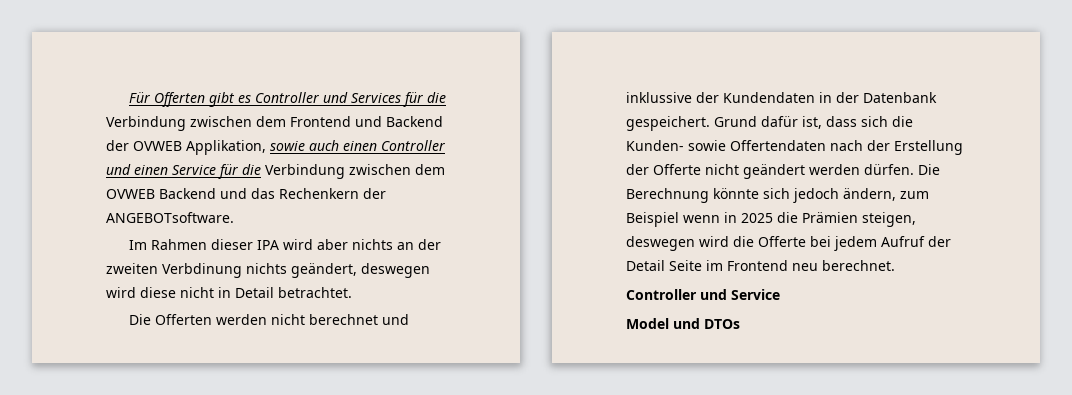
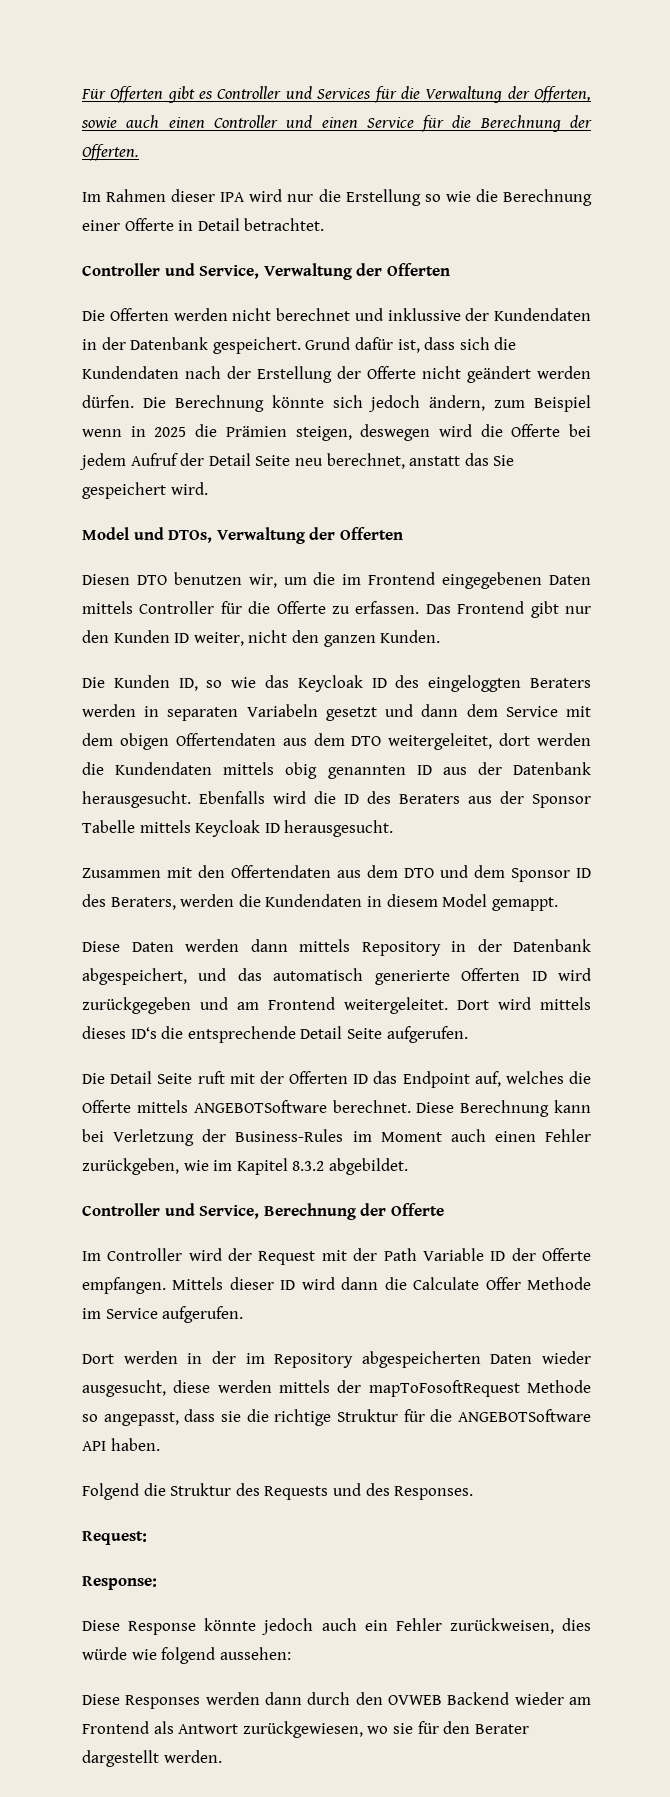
- Für Offerten gibt es Controller und Services für die Verbindung zwischen dem Frontend und Backend der OVWEB Applikation, sowie auch einen Controller und einen Service für die Verbindung zwischen dem OVWEB Backend und das Rechenkern der ANGEBOTsoftware.
+ Für Offerten gibt es Controller und Services für die Verwaltung der Offerten, sowie auch einen Controller und einen Service für die Berechnung der Offerten.
- Im Rahmen dieser IPA wird aber nichts an der zweiten Verbdinung nichts geändert, deswegen wird diese nicht in Detail betrachtet.
+ Im Rahmen dieser IPA wird nur die Erstellung so wie die Berechnung einer Offerte in Detail betrachtet.
+ Controller und Service, Verwaltung der Offerten
- Grund dafür ist, dass sich die Kunden- sowie Offertendaten nach der Erstellung der Offerte nicht geändert werden dürfen.
+ Grund dafür ist, dass sich die Kundendaten nach der Erstellung der Offerte nicht geändert werden dürfen.
- Die Berechnung könnte sich jedoch ändern, zum Beispiel wenn in 2025 die Prämien steigen, deswegen wird die Offerte bei jedem Aufruf der Detail Seite im Frontend neu berechnet.
- Controller und Service
- Model und DTOs
+ Die Berechnung könnte sich jedoch ändern, zum Beispiel wenn in 2025 die Prämien steigen, deswegen wird die Offerte bei jedem Aufruf der Detail Seite neu berechnet, anstatt das Sie gespeichert wird.
+ Model und DTOs, Verwaltung der Offerten
+ Diesen DTO benutzen wir, um die im Frontend eingegebenen Daten mittels Controller für die Offerte zu erfassen. Das Frontend gibt nur den Kunden ID weiter, nicht den ganzen Kunden.
+ Die Kunden ID, so wie das Keycloak ID des eingeloggten Beraters werden in separaten Variabeln gesetzt und dann dem Service mit dem obigen Offertendaten aus dem DTO weitergeleitet, dort werden die Kundendaten mittels obig genannten ID aus der Datenbank herausgesucht. Ebenfalls wird die ID des Beraters aus der Sponsor Tabelle mittels Keycloak ID herausgesucht.
+ Zusammen mit den Offertendaten aus dem DTO und dem Sponsor ID des Beraters, werden die Kundendaten in diesem Model gemappt.
+ Diese Daten werden dann mittels Repository in der Datenbank abgespeichert, und das automatisch generierte Offerten ID wird zurückgegeben und am Frontend weitergeleitet. Dort wird mittels dieses ID‘s die entsprechende Detail Seite aufgerufen.
+ Die Detail Seite ruft mit der Offerten ID das Endpoint auf, welches die Offerte mittels ANGEBOTSoftware berechnet. Diese Berechnung kann bei Verletzung der Business-Rules im Moment auch einen Fehler zurückgeben, wie im Kapitel 8.3.2 abgebildet.
+ Controller und Service, Berechnung der Offerte
+ Im Controller wird der Request mit der Path Variable ID der Offerte empfangen. Mittels dieser ID wird dann die Calculate Offer Methode im Service aufgerufen.
+ Dort werden in der im Repository abgespeicherten Daten wieder ausgesucht, diese werden mittels der mapToFosoftRequest Methode so angepasst, dass sie die richtige Struktur für die ANGEBOTSoftware API haben.
+ Folgend die Struktur des Requests und des Responses.
+ Request:
+ Response:
+ Diese Response könnte jedoch auch ein Fehler zurückweisen, dies würde wie folgend aussehen:
+ Diese Responses werden dann durch den OVWEB Backend wieder am Frontend als Antwort zurückgewiesen, wo sie für den Berater dargestellt werden.

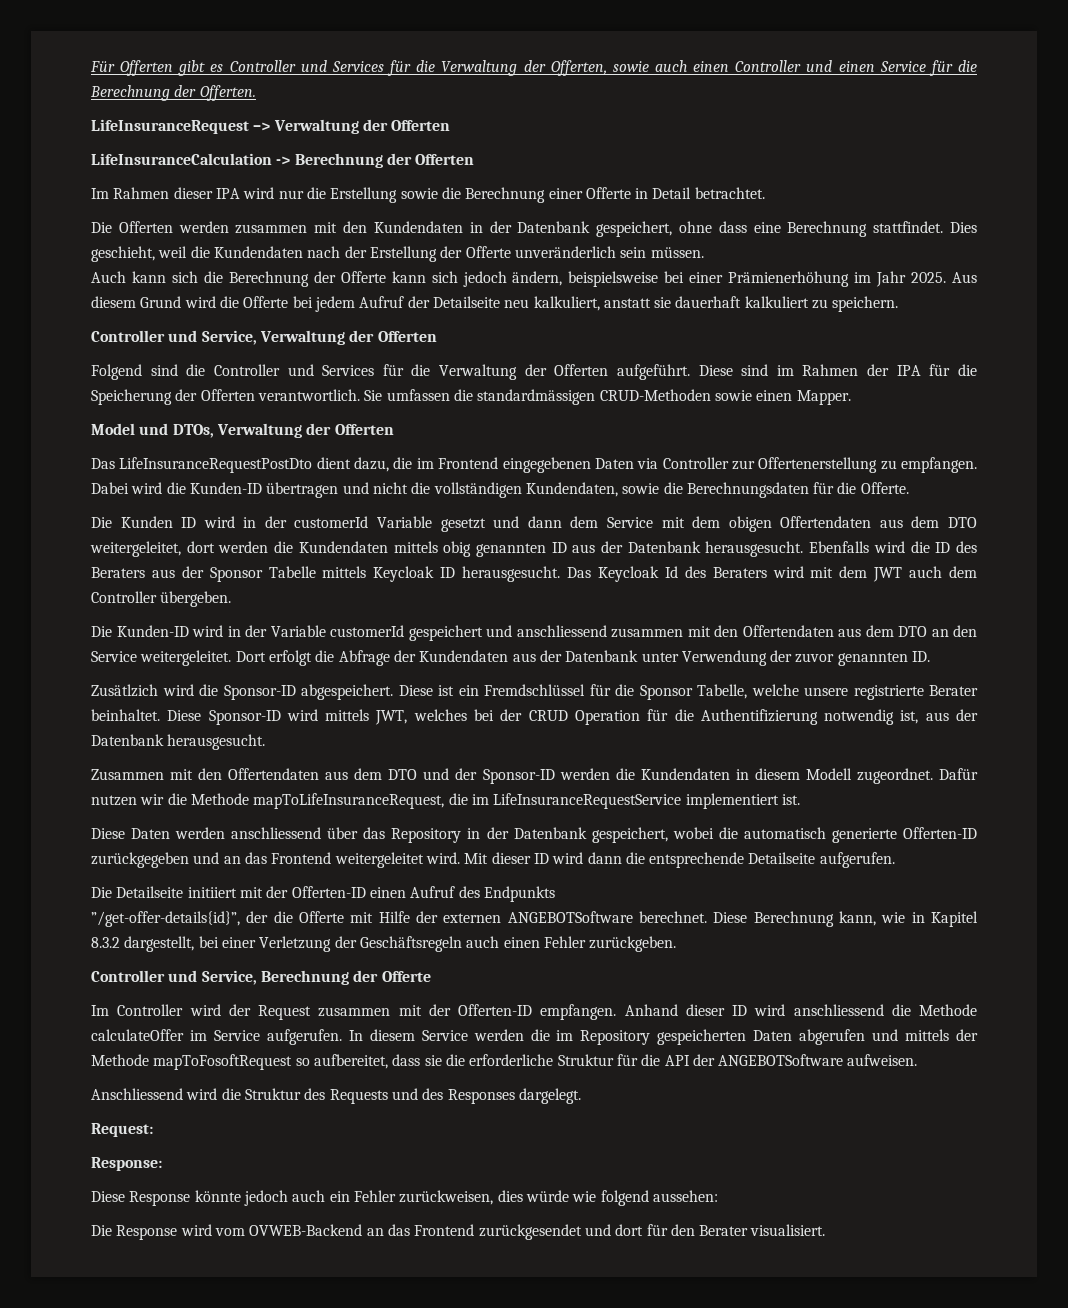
+ LifeInsuranceRequest –> Verwaltung der Offerten
+ LifeInsuranceCalculation -> Berechnung der Offerten
- Im Rahmen dieser IPA wird nur die Erstellung so wie die Berechnung einer Offerte in Detail betrachtet.
+ Im Rahmen dieser IPA wird nur die Erstellung sowie die Berechnung einer Offerte in Detail betrachtet.
+ Die Offerten werden zusammen mit den Kundendaten in der Datenbank gespeichert, ohne dass eine Berechnung stattfindet. Dies geschieht, weil die Kundendaten nach der Erstellung der Offerte unveränderlich sein müssen.
+ Auch kann sich die Berechnung der Offerte kann sich jedoch ändern, beispielsweise bei einer Prämienerhöhung im Jahr 2025. Aus diesem Grund wird die Offerte bei jedem Aufruf der Detailseite neu kalkuliert, anstatt sie dauerhaft kalkuliert zu speichern.
- Die Offerten werden nicht berechnet und inklussive der Kundendaten in der Datenbank gespeichert. Grund dafür ist, dass sich die Kundendaten nach der Erstellung der Offerte nicht geändert werden dürfen. Die Berechnung könnte sich jedoch ändern, zum Beispiel wenn in 2025 die Prämien steigen, deswegen wird die Offerte bei jedem Aufruf der Detail Seite neu berechnet, anstatt das Sie gespeichert wird.
+ Folgend sind die Controller und Services für die Verwaltung der Offerten aufgeführt. Diese sind im Rahmen der IPA für die Speicherung der Offerten verantwortlich. Sie umfassen die standardmässigen CRUD-Methoden sowie einen Mapper.
- Diesen DTO benutzen wir, um die im Frontend eingegebenen Daten mittels Controller für die Offerte zu erfassen. Das Frontend gibt nur den Kunden ID weiter, nicht den ganzen Kunden.
- Die Kunden ID, so wie das Keycloak ID des eingeloggten Beraters werden in separaten Variabeln gesetzt und dann dem Service mit dem obigen Offertendaten aus dem DTO weitergeleitet, dort werden die Kundendaten mittels obig genannten ID aus der Datenbank herausgesucht.
+ Das LifeInsuranceRequestPostDto dient dazu, die im Frontend eingegebenen Daten via Controller zur Offertenerstellung zu empfangen. Dabei wird die Kunden-ID übertragen und nicht die vollständigen Kundendaten, sowie die Berechnungsdaten für die Offerte.
+ Die Kunden ID wird in der customerId Variable gesetzt und dann dem Service mit dem obigen Offertendaten aus dem DTO weitergeleitet, dort werden die Kundendaten mittels obig genannten ID aus der Datenbank herausgesucht.
+ Das Keycloak Id des Beraters wird mit dem JWT auch dem Controller übergeben.
+ Die Kunden-ID wird in der Variable customerId gespeichert und anschliessend zusammen mit den Offertendaten aus dem DTO an den Service weitergeleitet. Dort erfolgt die Abfrage der Kundendaten aus der Datenbank unter Verwendung der zuvor genannten ID.
+ Zusätlzich wird die Sponsor-ID abgespeichert. Diese ist ein Fremdschlüssel für die Sponsor Tabelle, welche unsere registrierte Berater beinhaltet. Diese Sponsor-ID wird mittels JWT, welches bei der CRUD Operation für die Authentifizierung notwendig ist, aus der Datenbank herausgesucht.
- Zusammen mit den Offertendaten aus dem DTO und dem Sponsor ID des Beraters, werden die Kundendaten in diesem Model gemappt.
+ Zusammen mit den Offertendaten aus dem DTO und der Sponsor-ID werden die Kundendaten in diesem Modell zugeordnet. Dafür nutzen wir die Methode mapToLifeInsuranceRequest, die im LifeInsuranceRequestService implementiert ist.
- Diese Daten werden dann mittels Repository in der Datenbank abgespeichert, und das automatisch generierte Offerten ID wird zurückgegeben und am Frontend weitergeleitet. Dort wird mittels dieses ID‘s die entsprechende Detail Seite aufgerufen.
- Die Detail Seite ruft mit der Offerten ID das Endpoint auf, welches die Offerte mittels ANGEBOTSoftware berechnet. Diese Berechnung kann bei Verletzung der Business-Rules im Moment auch einen Fehler zurückgeben, wie im Kapitel 8.3.2 abgebildet.
+ Diese Daten werden anschliessend über das Repository in der Datenbank gespeichert, wobei die automatisch generierte Offerten-ID zurückgegeben und an das Frontend weitergeleitet wird. Mit dieser ID wird dann die entsprechende Detailseite aufgerufen.
+ Die Detailseite initiiert mit der Offerten-ID einen Aufruf des Endpunkts
+ ”/get-offer-details{id}”, der die Offerte mit Hilfe der externen ANGEBOTSoftware berechnet. Diese Berechnung kann, wie in Kapitel 8.3.2 dargestellt, bei einer Verletzung der Geschäftsregeln auch einen Fehler zurückgeben.
- Im Controller wird der Request mit der Path Variable ID der Offerte empfangen. Mittels dieser ID wird dann die Calculate Offer Methode im Service aufgerufen.
- Dort werden in der im Repository abgespeicherten Daten wieder ausgesucht, diese werden mittels der mapToFosoftRequest Methode so angepasst, dass sie die richtige Struktur für die ANGEBOTSoftware API haben.
- Folgend die Struktur des Requests und des Responses.
+ Im Controller wird der Request zusammen mit der Offerten-ID empfangen. Anhand dieser ID wird anschliessend die Methode calculateOffer im Service aufgerufen. In diesem Service werden die im Repository gespeicherten Daten abgerufen und mittels der Methode mapToFosoftRequest so aufbereitet, dass sie die erforderliche Struktur für die API der ANGEBOTSoftware aufweisen.
+ Anschliessend wird die Struktur des Requests und des Responses dargelegt.
- Diese Responses werden dann durch den OVWEB Backend wieder am Frontend als Antwort zurückgewiesen, wo sie für den Berater dargestellt werden.
+ Die Response wird vom OVWEB-Backend an das Frontend zurückgesendet und dort für den Berater visualisiert.

